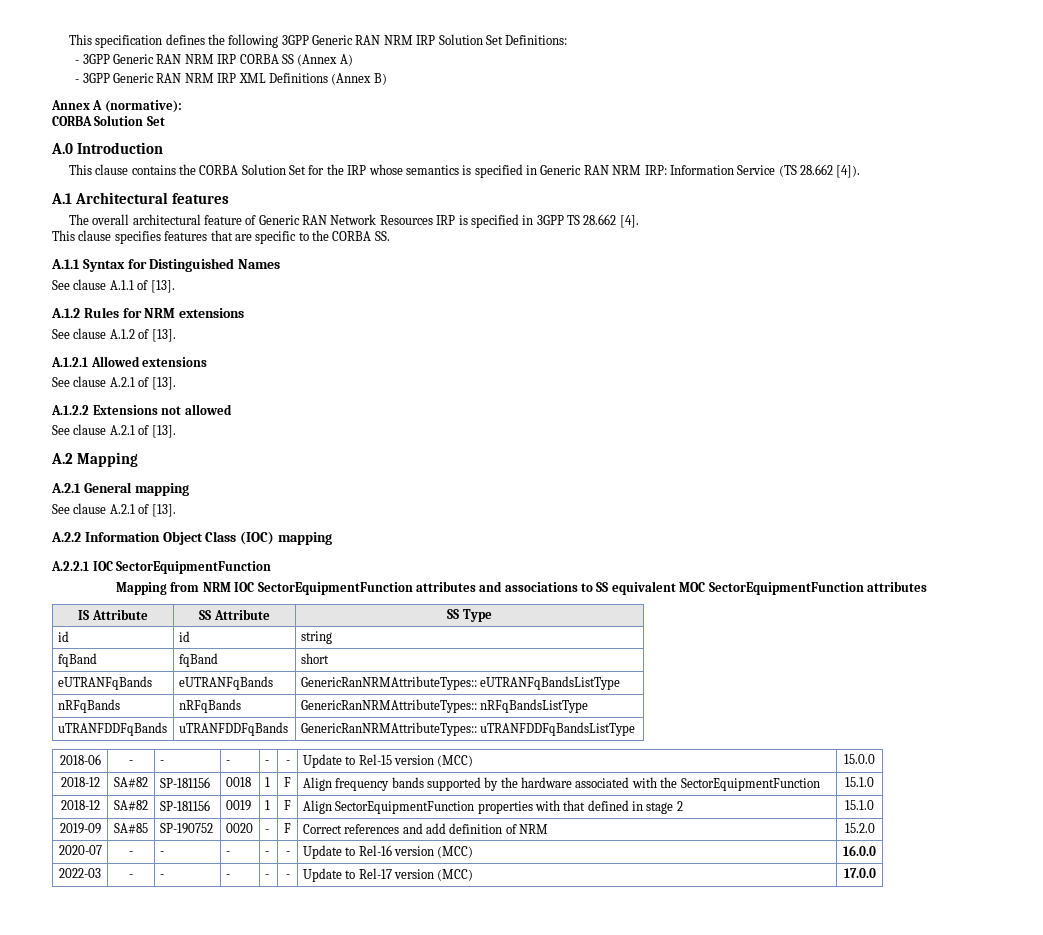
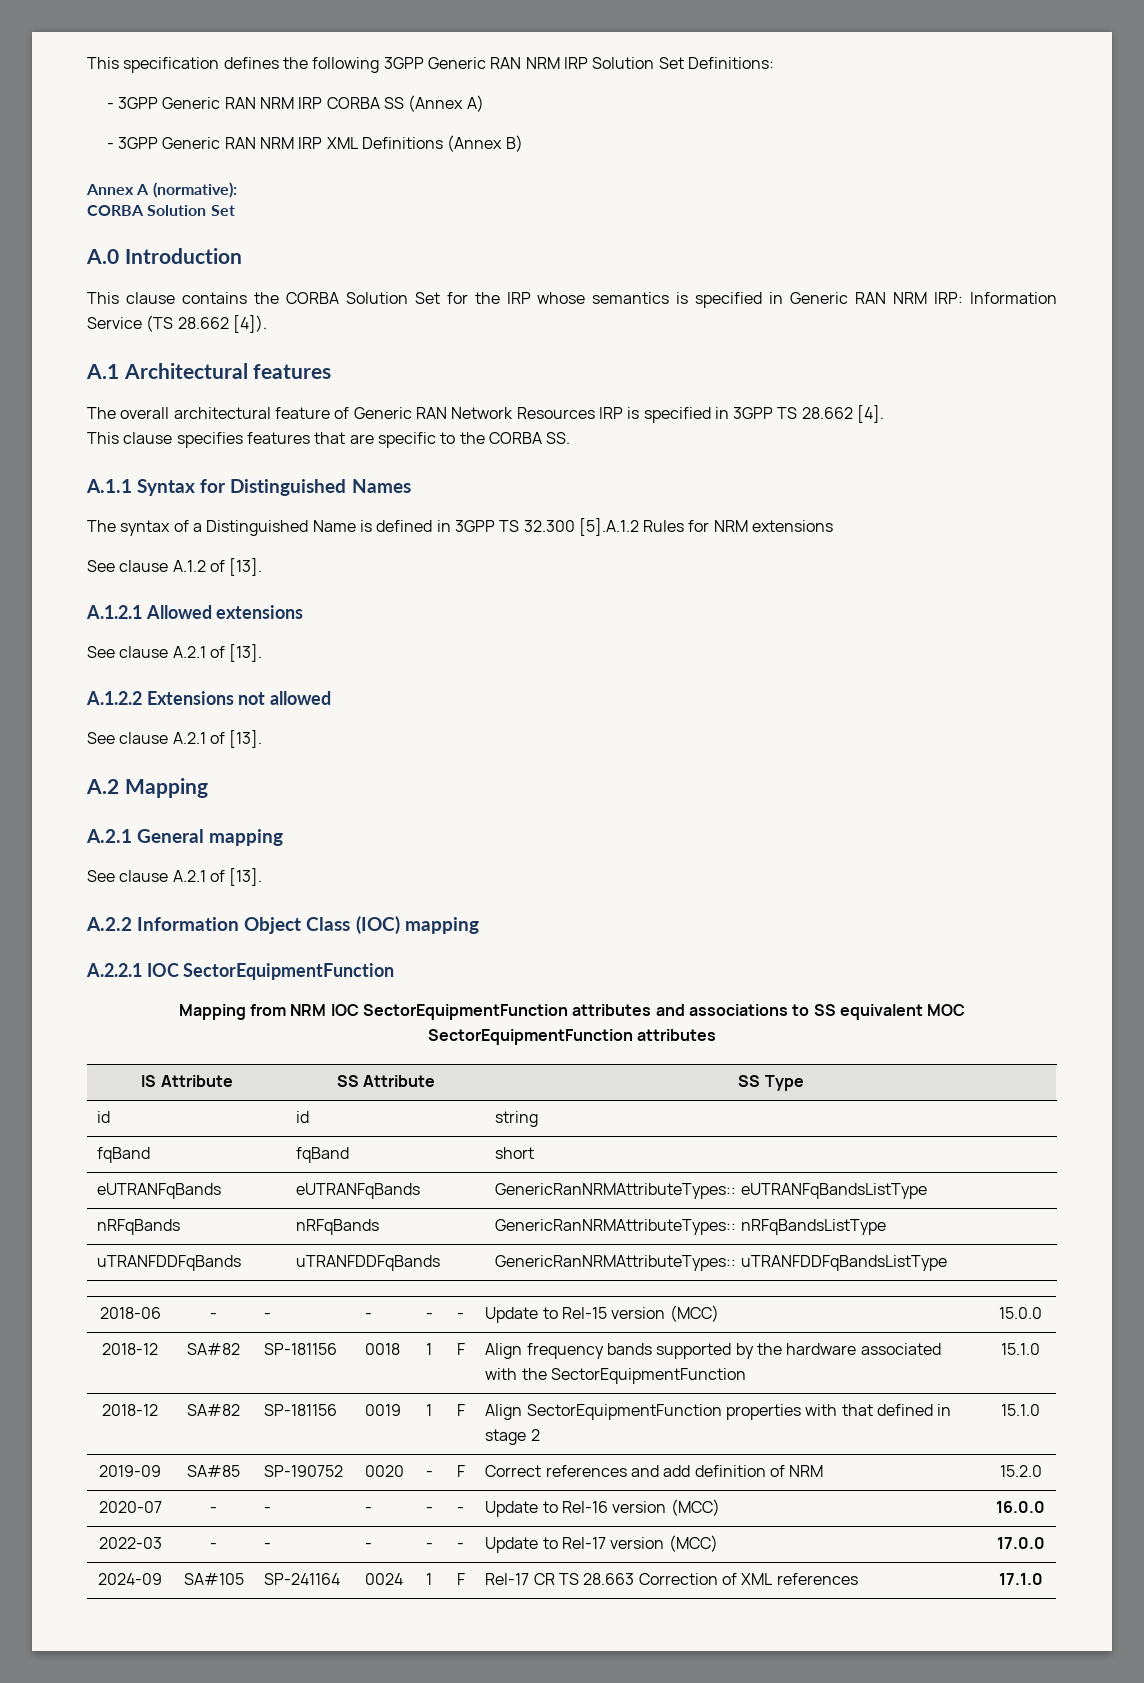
- See clause A.1.1 of [13].
- A.1.2 Rules for NRM extensions
+ The syntax of a Distinguished Name is defined in 3GPP TS 32.300 [5].A.1.2 Rules for NRM extensions
+ 2024-09 | SA#105 | SP-241164 | 0024 | 1 | F | Rel-17 CR TS 28.663 Correction of XML references | 17.1.0

